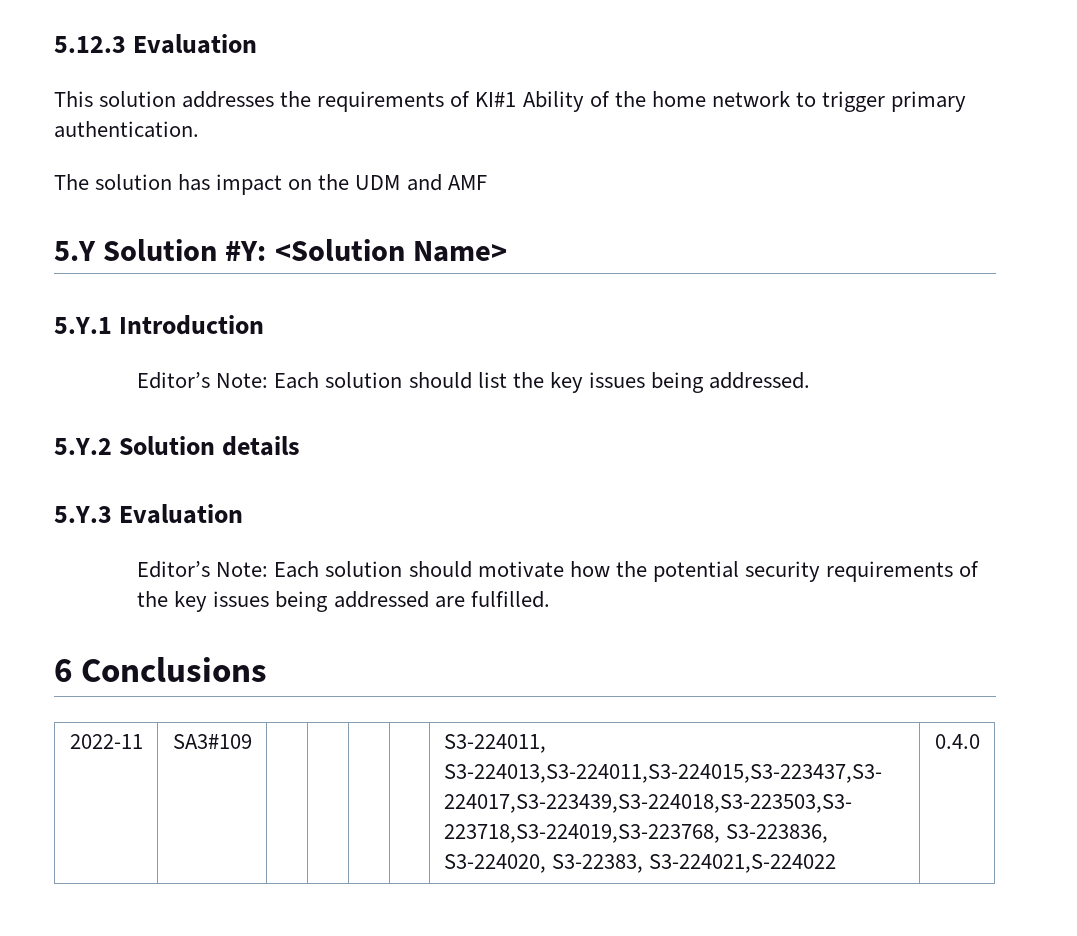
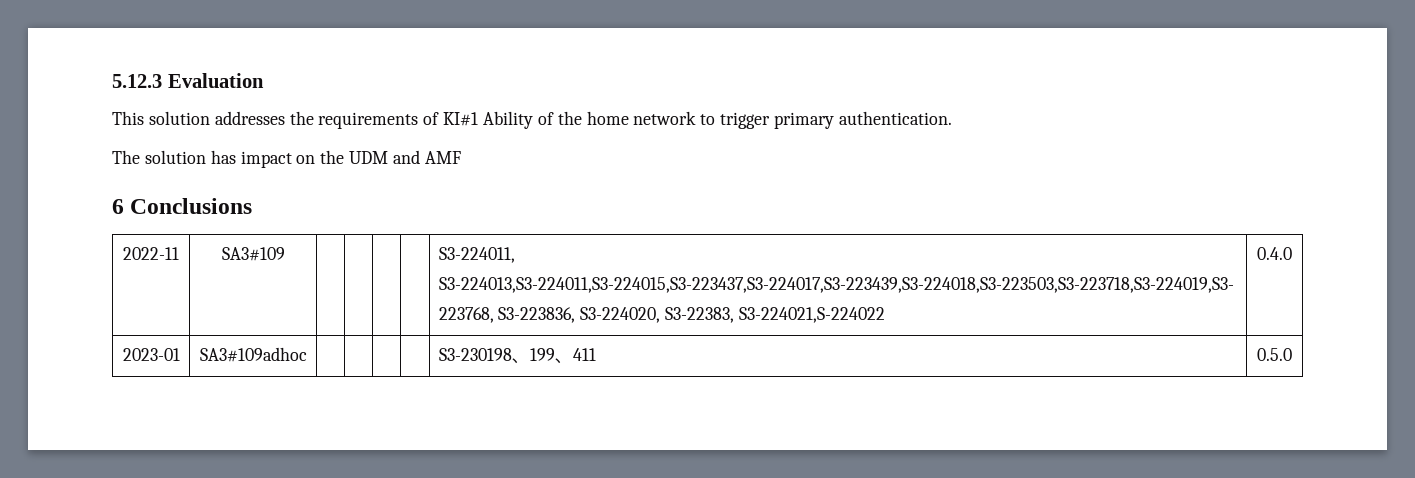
- 5.Y Solution #Y: <Solution Name>
- 5.Y.1 Introduction
- Editor’s Note: Each solution should list the key issues being addressed.
- 5.Y.2 Solution details
- 5.Y.3 Evaluation
- Editor’s Note: Each solution should motivate how the potential security requirements of the key issues being addressed are fulfilled.
+ 2023-01 | SA3#109adhoc | | | | | S3-230198、199、411 | 0.5.0

